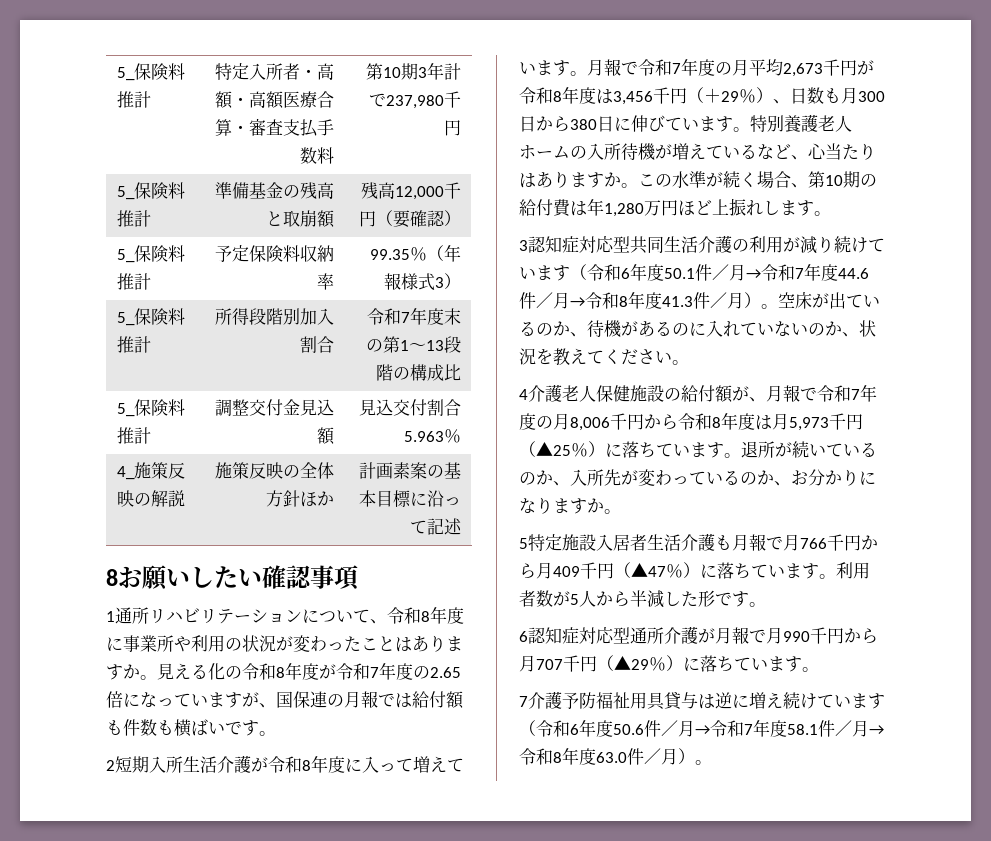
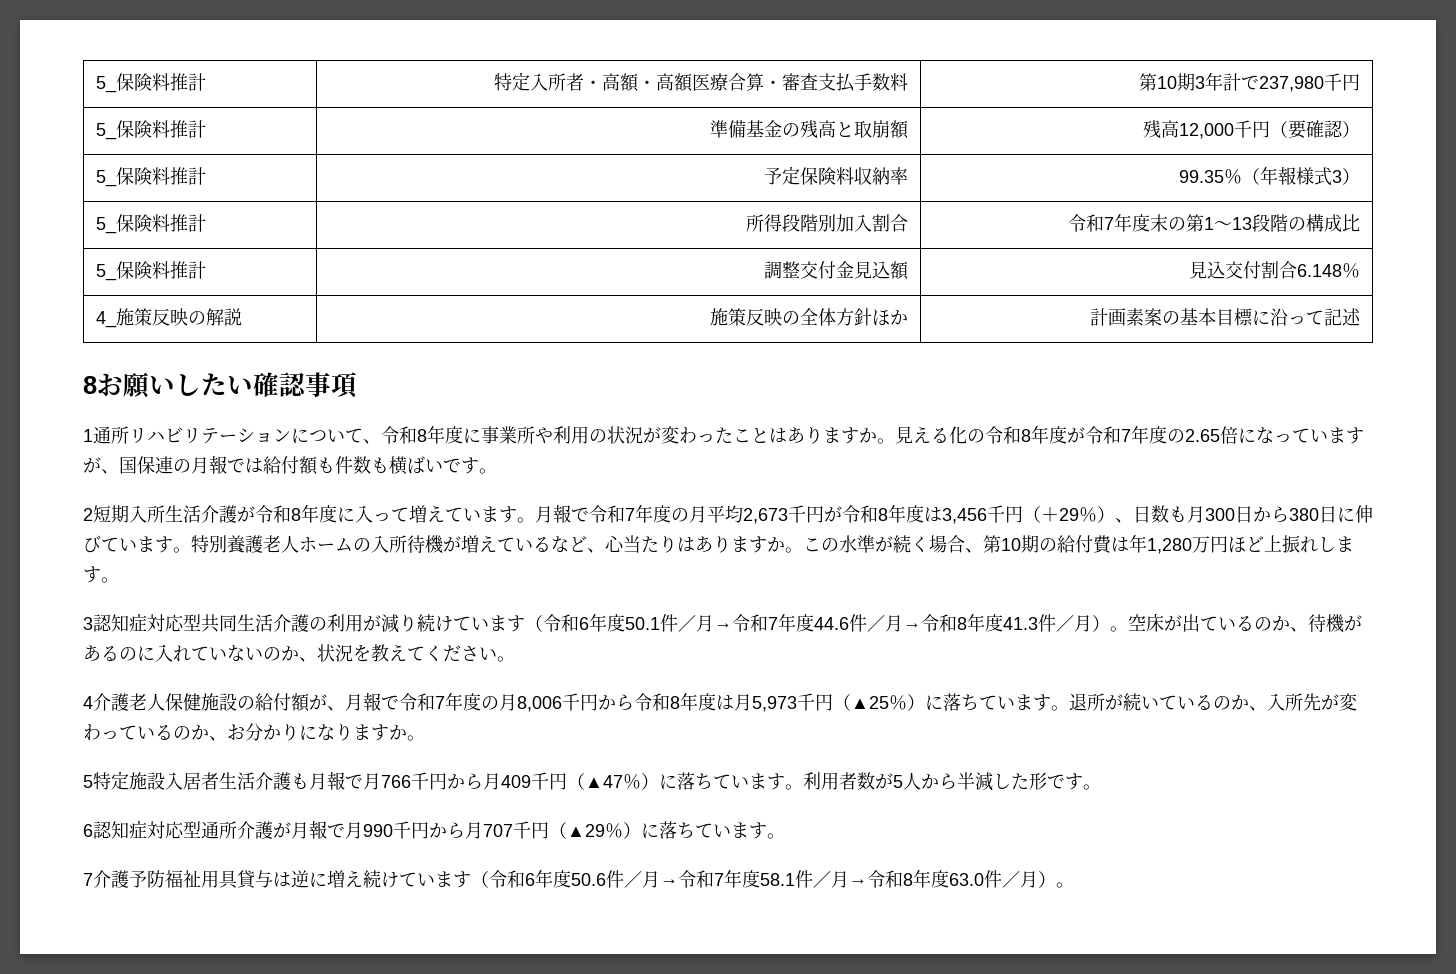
- 5_保険料推計 | 調整交付金見込額 | 見込交付割合5.963％
+ 5_保険料推計 | 調整交付金見込額 | 見込交付割合6.148％

